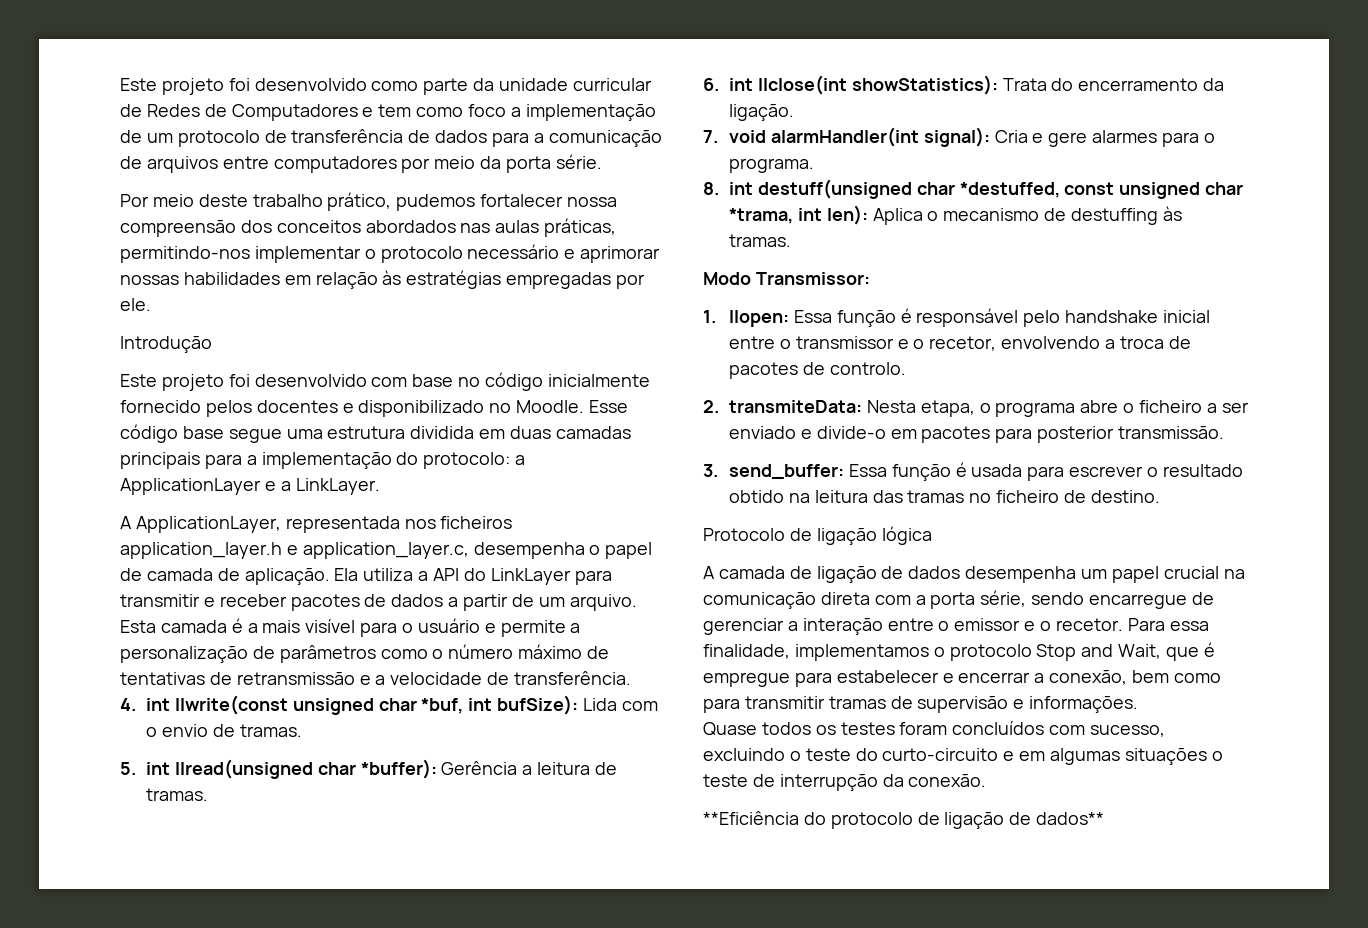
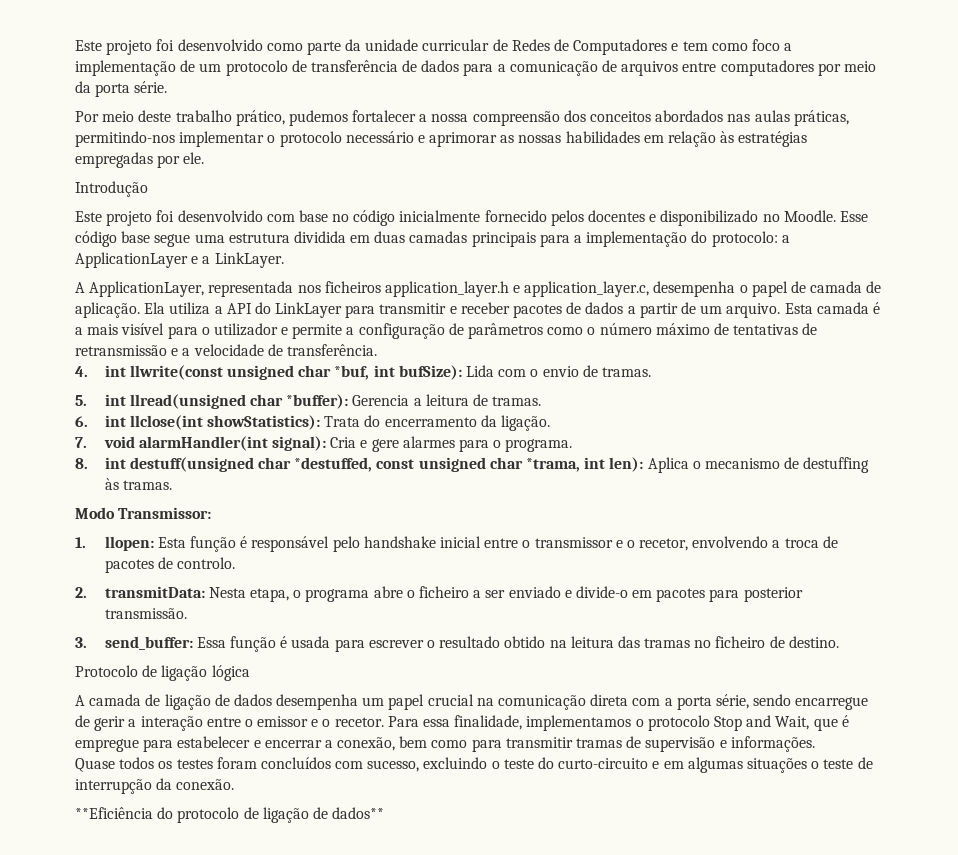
- Por meio deste trabalho prático, pudemos fortalecer nossa compreensão dos conceitos abordados nas aulas práticas, permitindo-nos implementar o protocolo necessário e aprimorar nossas habilidades em relação às estratégias empregadas por ele.
+ Por meio deste trabalho prático, pudemos fortalecer a nossa compreensão dos conceitos abordados nas aulas práticas, permitindo-nos implementar o protocolo necessário e aprimorar as nossas habilidades em relação às estratégias empregadas por ele.
- Esta camada é a mais visível para o usuário e permite a personalização de parâmetros como o número máximo de tentativas de retransmissão e a velocidade de transferência.
+ Esta camada é a mais visível para o utilizador e permite a configuração de parâmetros como o número máximo de tentativas de retransmissão e a velocidade de transferência.
- 5. int llread(unsigned char *buffer): Gerência a leitura de tramas.
+ 5. int llread(unsigned char *buffer): Gerencia a leitura de tramas.
- 1. llopen: Essa função é responsável pelo handshake inicial entre o transmissor e o recetor, envolvendo a troca de pacotes de controlo.
+ 1. llopen: Esta função é responsável pelo handshake inicial entre o transmissor e o recetor, envolvendo a troca de pacotes de controlo.
- 2. transmiteData: Nesta etapa, o programa abre o ficheiro a ser enviado e divide-o em pacotes para posterior transmissão.
+ 2. transmitData: Nesta etapa, o programa abre o ficheiro a ser enviado e divide-o em pacotes para posterior transmissão.
- A camada de ligação de dados desempenha um papel crucial na comunicação direta com a porta série, sendo encarregue de gerenciar a interação entre o emissor e o recetor.
+ A camada de ligação de dados desempenha um papel crucial na comunicação direta com a porta série, sendo encarregue de gerir a interação entre o emissor e o recetor.

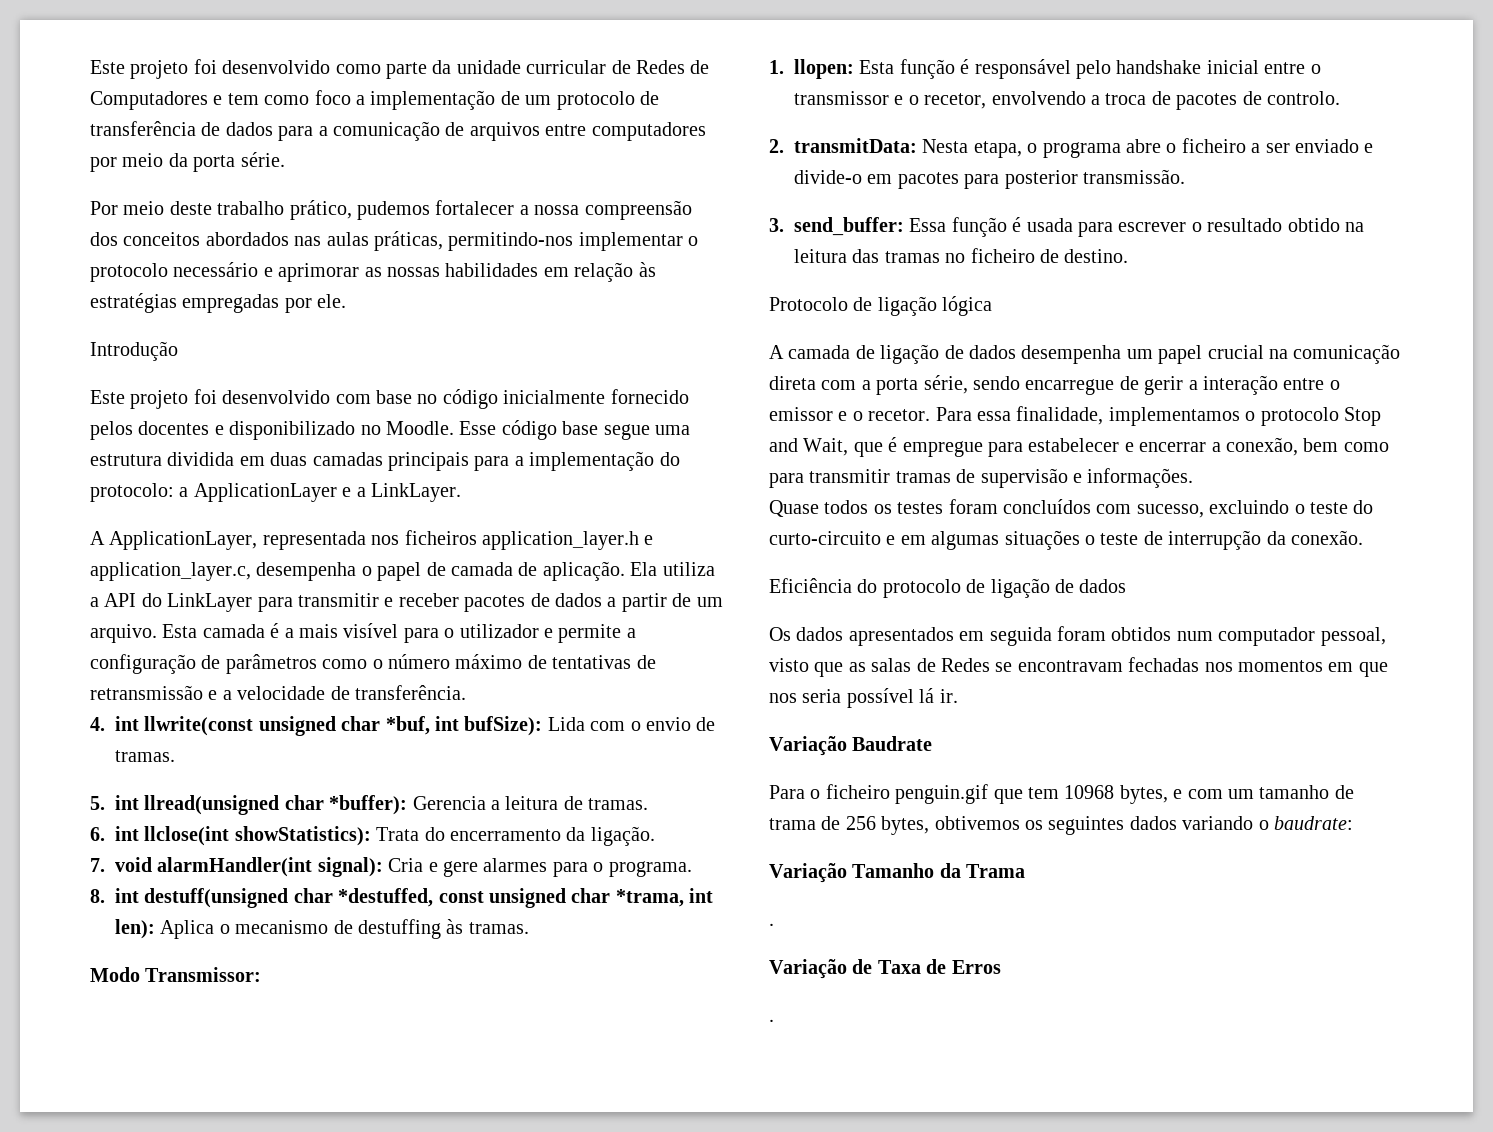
- **Eficiência do protocolo de ligação de dados**
+ Eficiência do protocolo de ligação de dados
+ Os dados apresentados em seguida foram obtidos num computador pessoal, visto que as salas de Redes se encontravam fechadas nos momentos em que nos seria possível lá ir.
+ Variação Baudrate
+ Para o ficheiro penguin.gif que tem 10968 bytes, e com um tamanho de trama de 256 bytes, obtivemos os seguintes dados variando o baudrate:
+ Variação Tamanho da Trama
+ .
+ Variação de Taxa de Erros
+ .

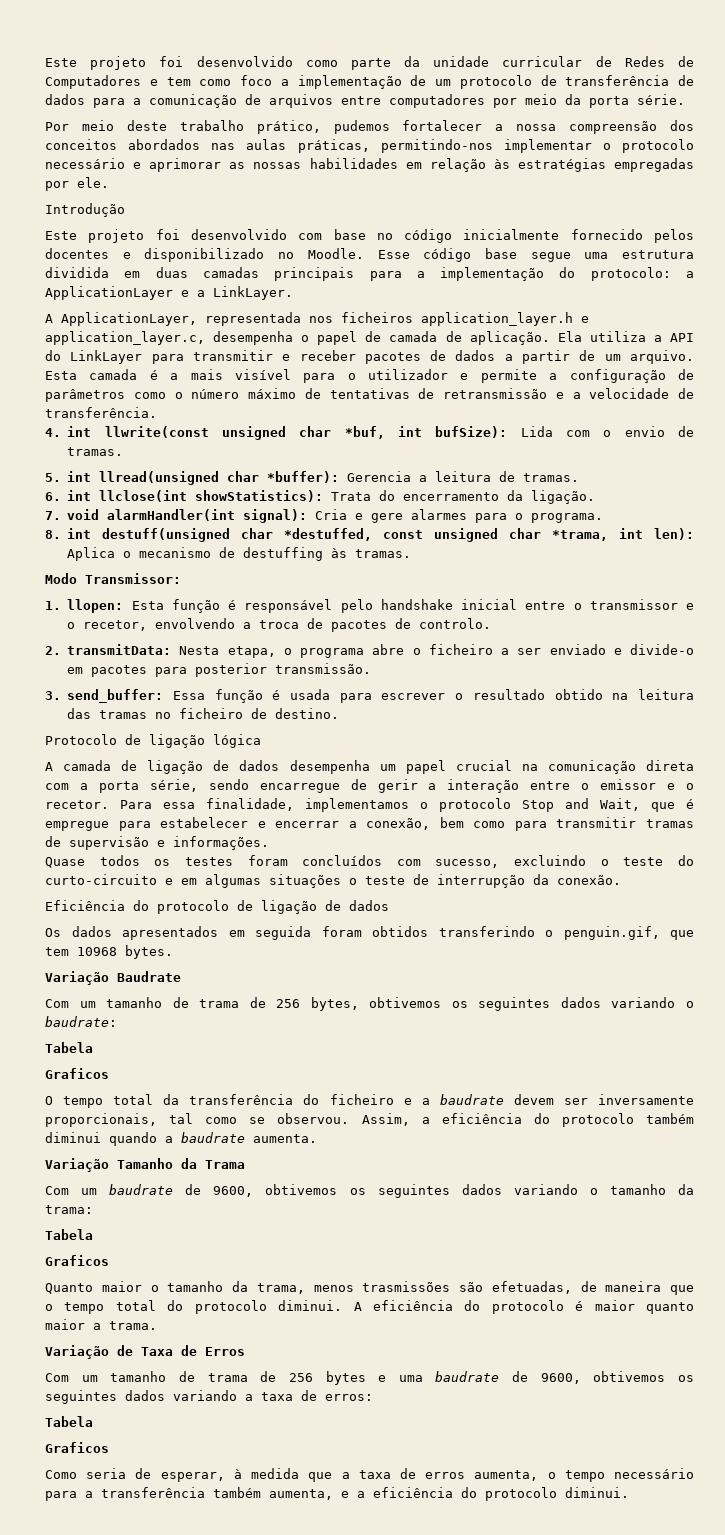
- Os dados apresentados em seguida foram obtidos num computador pessoal, visto que as salas de Redes se encontravam fechadas nos momentos em que nos seria possível lá ir.
+ Os dados apresentados em seguida foram obtidos transferindo o penguin.gif, que tem 10968 bytes.
  Variação Baudrate
- Para o ficheiro penguin.gif que tem 10968 bytes, e com um tamanho de trama de 256 bytes, obtivemos os seguintes dados variando o baudrate:
+ Com um tamanho de trama de 256 bytes, obtivemos os seguintes dados variando o baudrate:
+ Tabela
+ Graficos
+ O tempo total da transferência do ficheiro e a baudrate devem ser inversamente proporcionais, tal como se observou. Assim, a eficiência do protocolo também diminui quando a baudrate aumenta.
  Variação Tamanho da Trama
- .
+ Com um baudrate de 9600, obtivemos os seguintes dados variando o tamanho da trama:
+ Tabela
+ Graficos
+ Quanto maior o tamanho da trama, menos trasmissões são efetuadas, de maneira que o tempo total do protocolo diminui. A eficiência do protocolo é maior quanto maior a trama.
  Variação de Taxa de Erros
- .
+ Com um tamanho de trama de 256 bytes e uma baudrate de 9600, obtivemos os seguintes dados variando a taxa de erros:
+ Tabela
+ Graficos
+ Como seria de esperar, à medida que a taxa de erros aumenta, o tempo necessário para a transferência também aumenta, e a eficiência do protocolo diminui.

